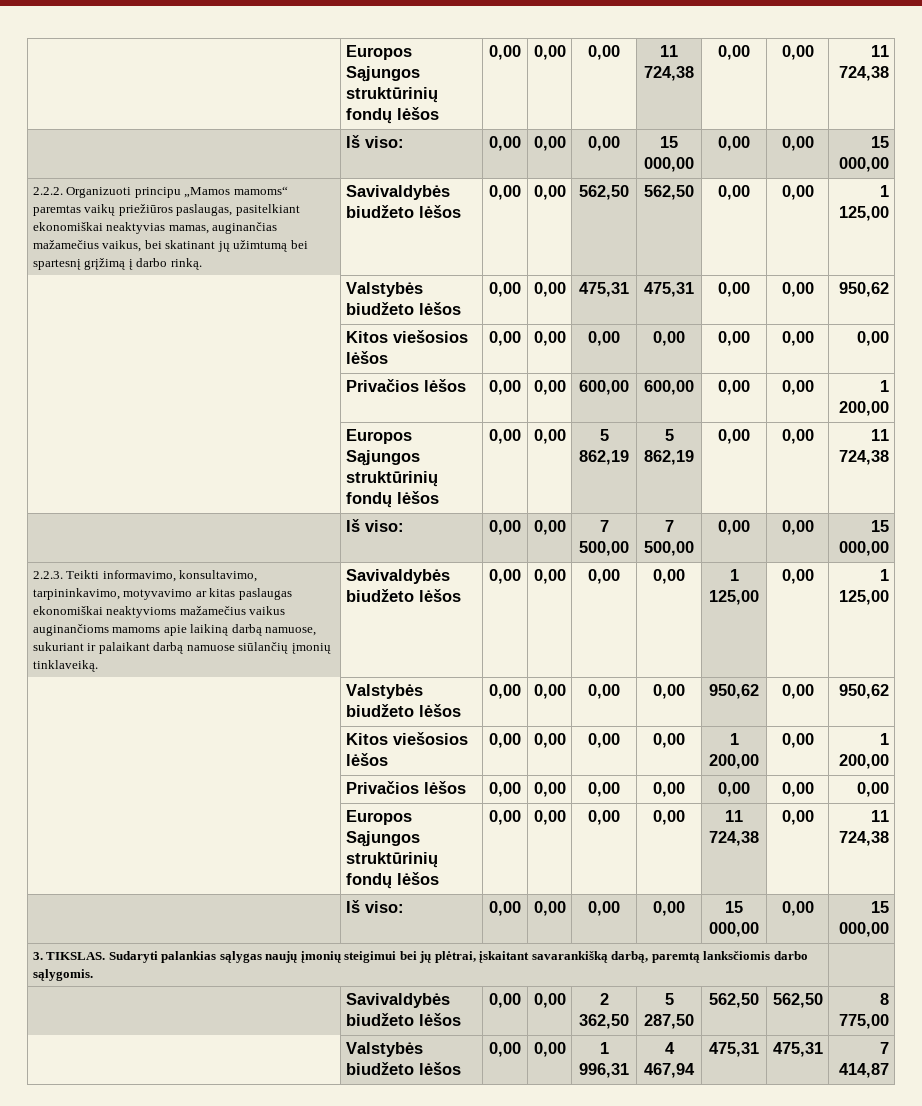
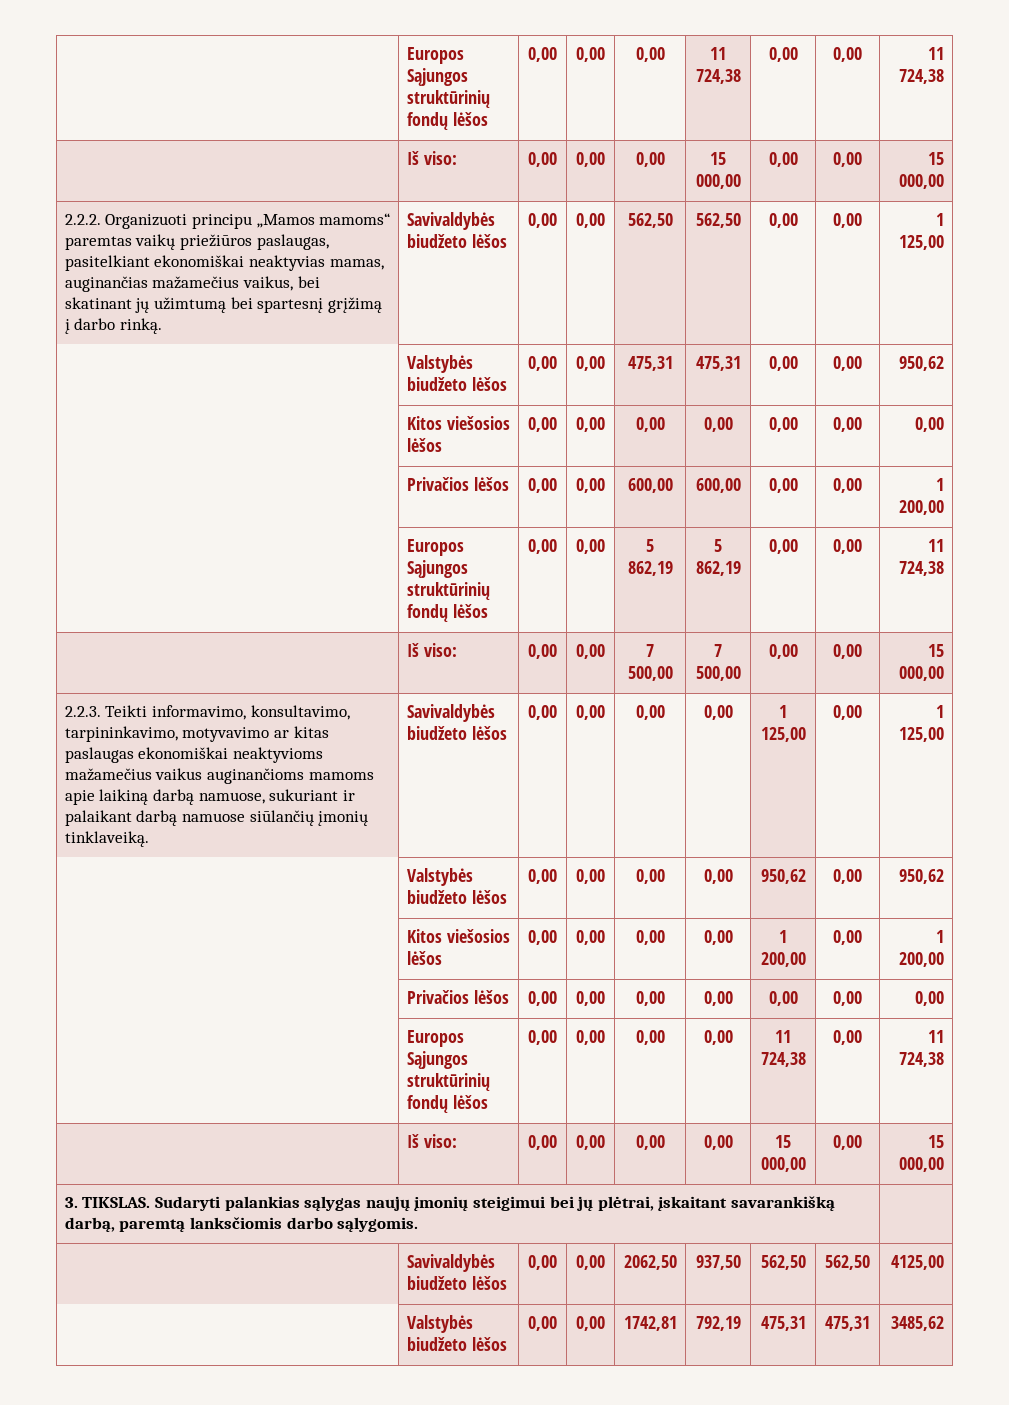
- | Savivaldybės biudžeto lėšos | 0,00 | 0,00 | 2 362,50 | 5 287,50 | 562,50 | 562,50 | 8 775,00
- | Valstybės biudžeto lėšos | 0,00 | 0,00 | 1 996,31 | 4 467,94 | 475,31 | 475,31 | 7 414,87
+ | Savivaldybės biudžeto lėšos | 0,00 | 0,00 | 2062,50 | 937,50 | 562,50 | 562,50 | 4125,00
+ | Valstybės biudžeto lėšos | 0,00 | 0,00 | 1742,81 | 792,19 | 475,31 | 475,31 | 3485,62

